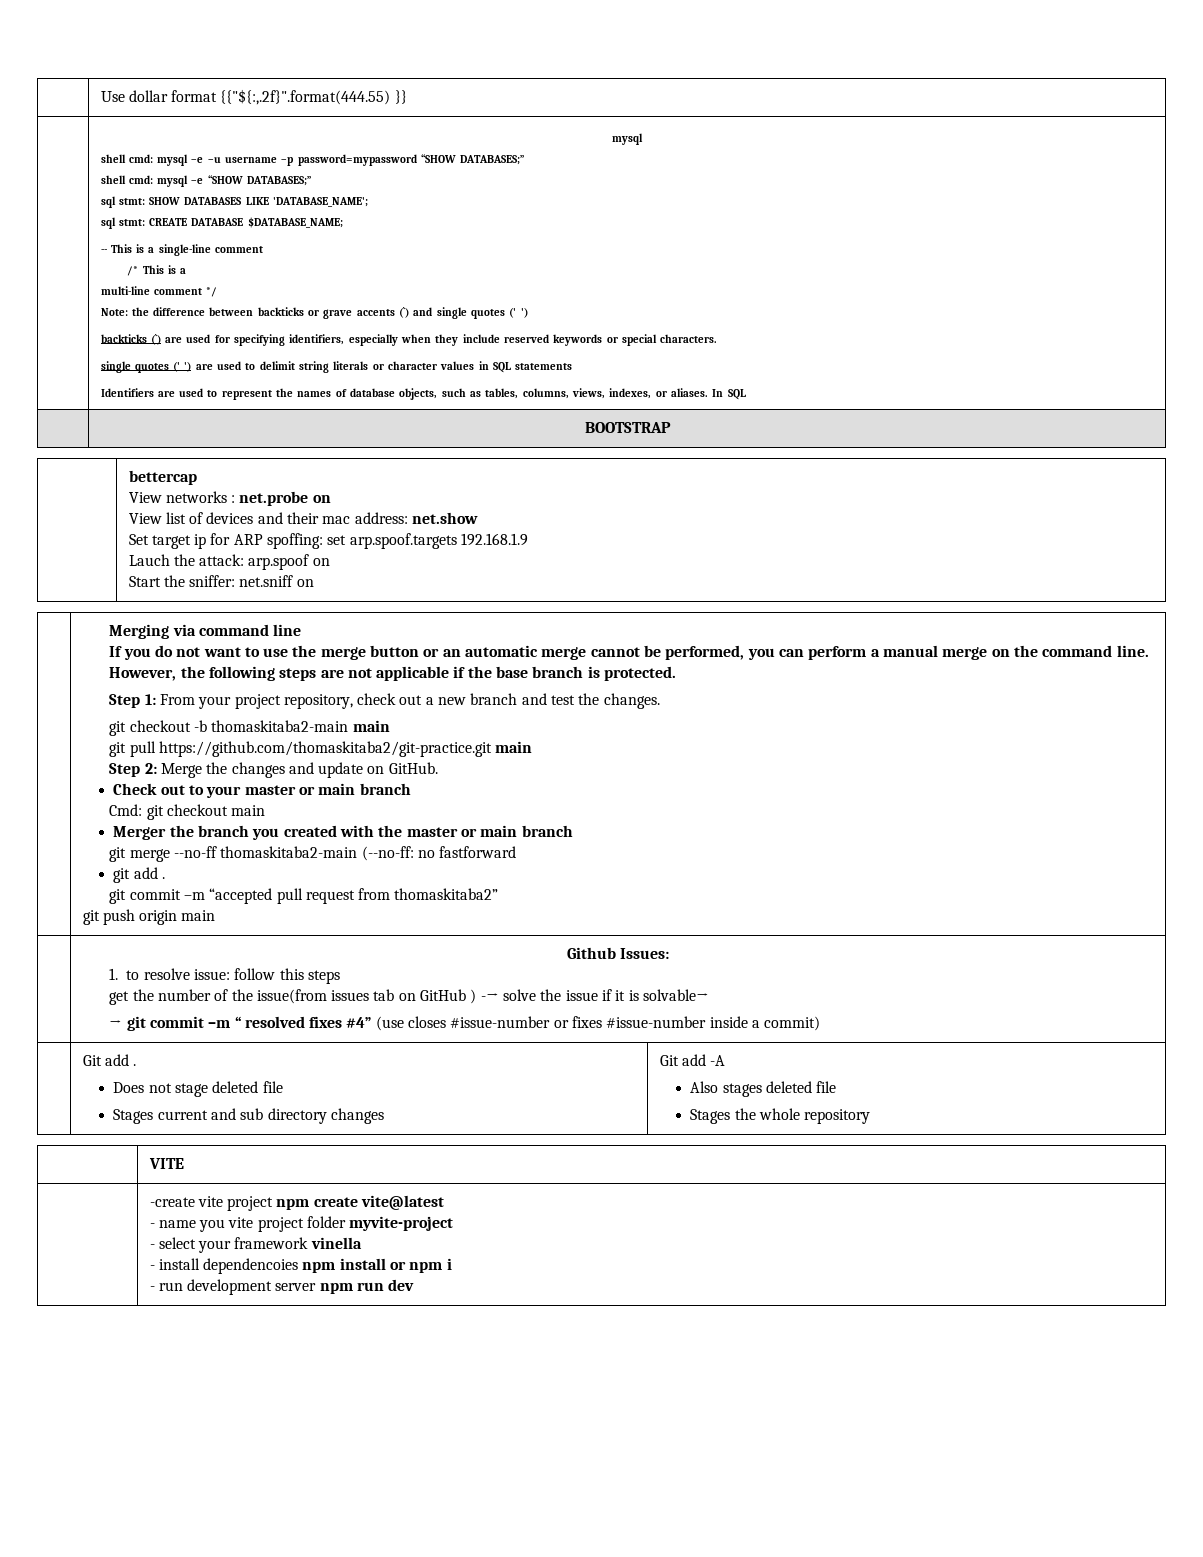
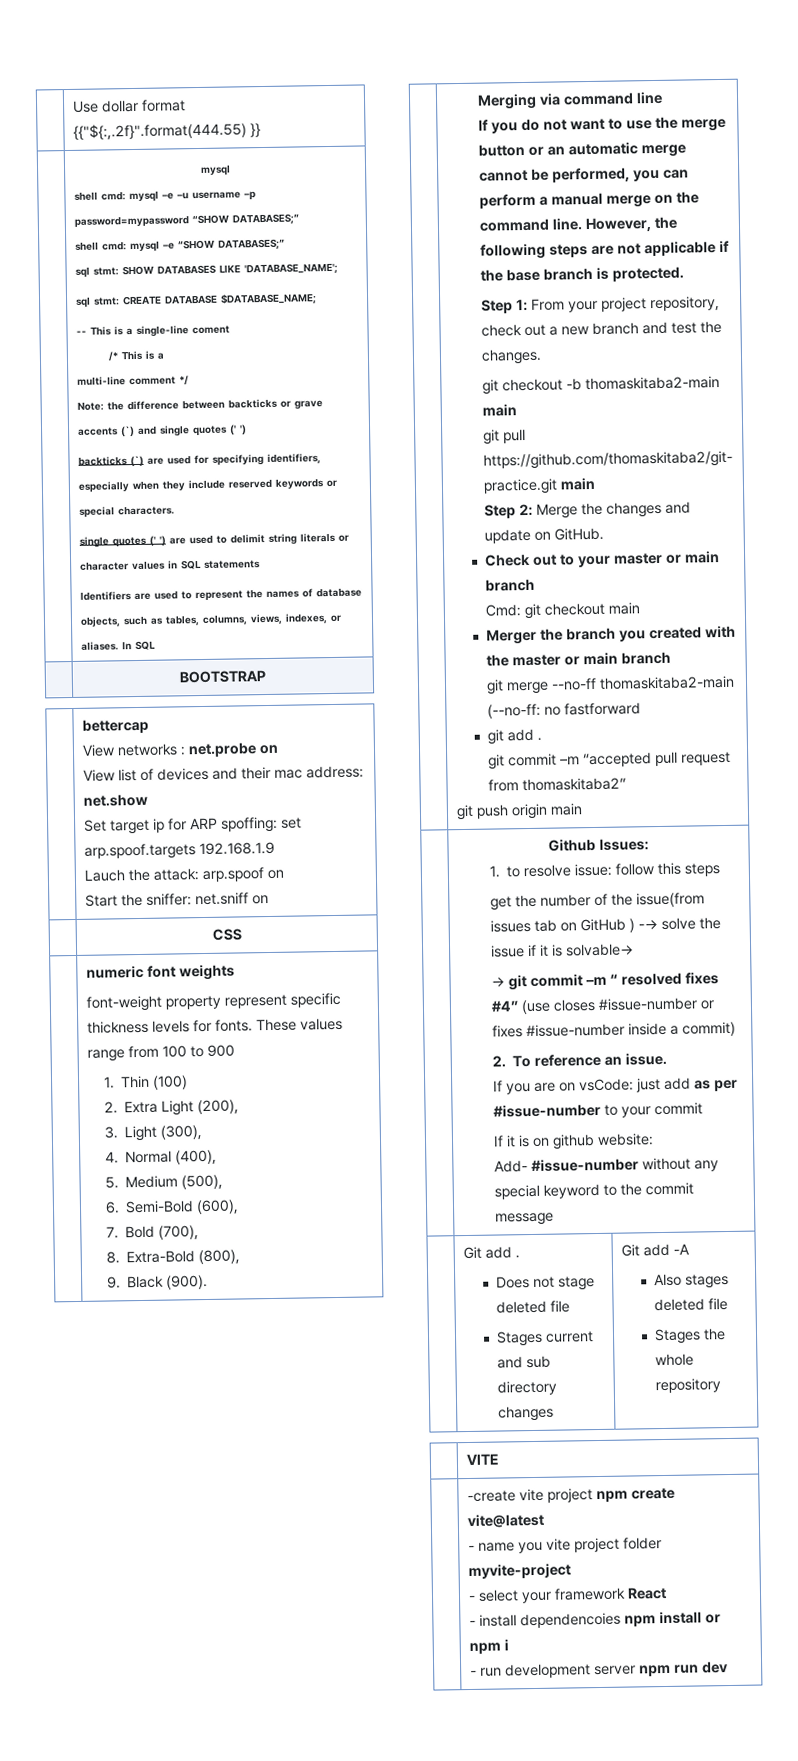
- -- This is a single-line comment
+ -- This is a single-line coment
+ | CSS
+ | numeric font weights
+ font-weight property represent specific thickness levels for fonts. These values range from 100 to 900
+ 1. Thin (100)
+ 2. Extra Light (200),
+ 3. Light (300),
+ 4. Normal (400),
+ 5. Medium (500),
+ 6. Semi-Bold (600),
+ 7. Bold (700),
+ 8. Extra-Bold (800),
+ 9. Black (900).
+ 2. To reference an issue.
+ If you are on vsCode: just add as per #issue-number to your commit
+ If it is on github website:
+ Add- #issue-number without any special keyword to the commit message
  | -create vite project npm create vite@latest
  - name you vite project folder myvite-project
- - select your framework vinella
+ - select your framework React

